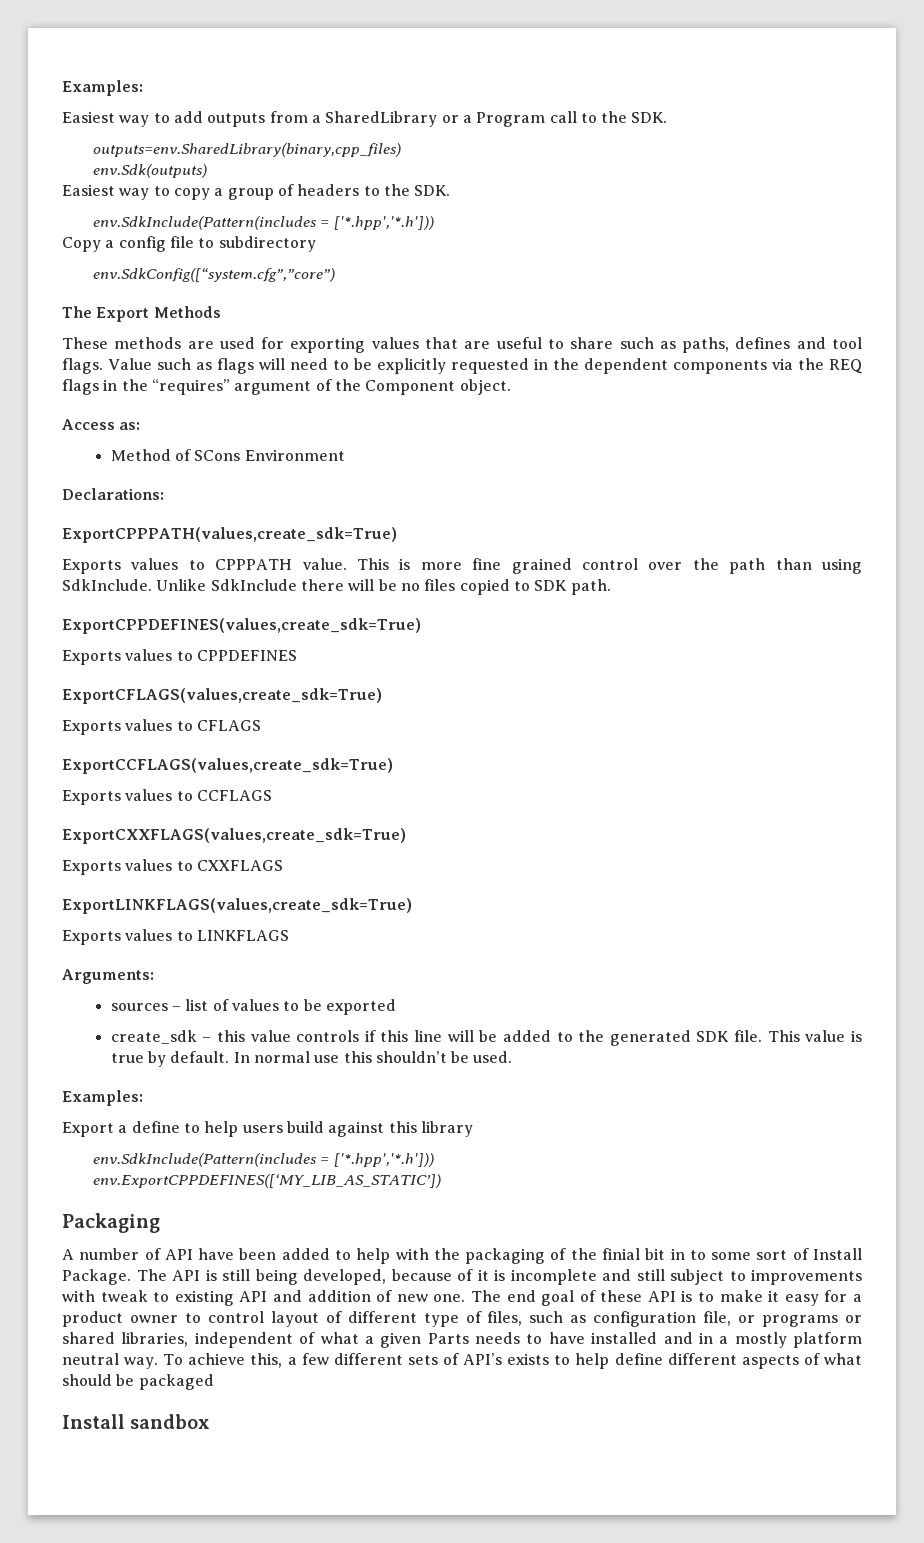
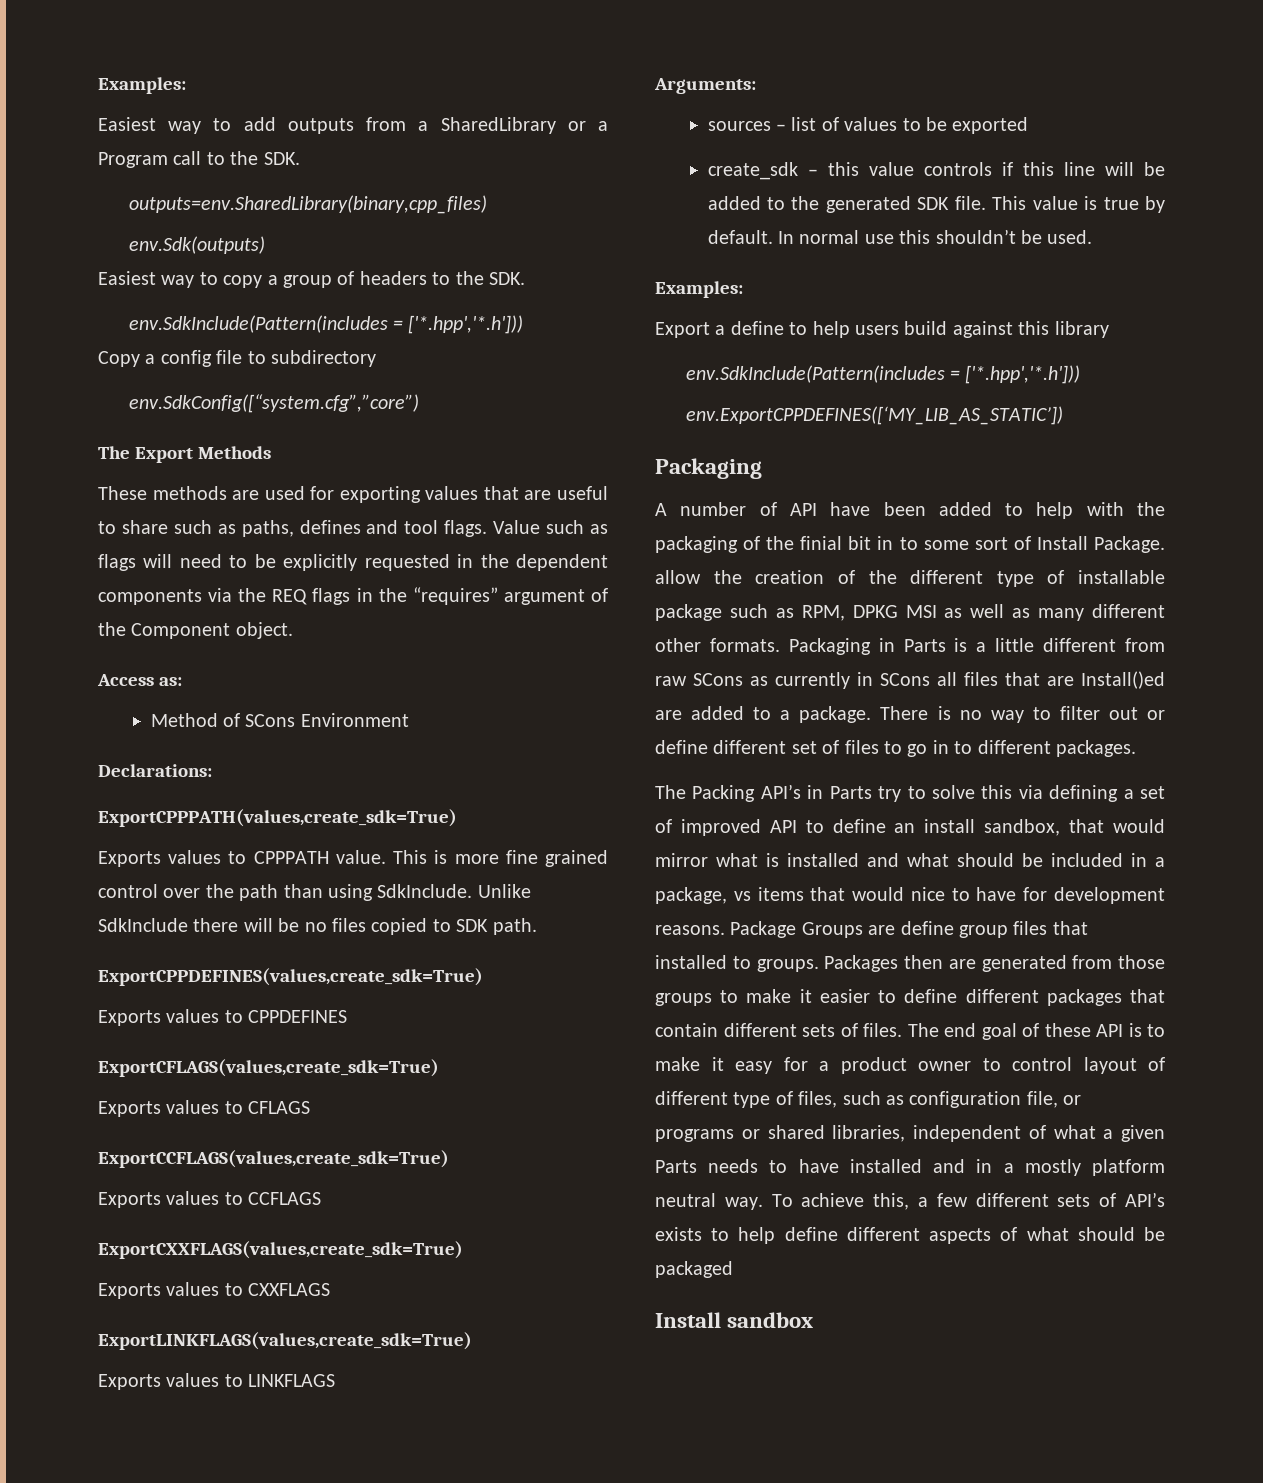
- A number of API have been added to help with the packaging of the finial bit in to some sort of Install Package. The API is still being developed, because of it is incomplete and still subject to improvements with tweak to existing API and addition of new one.
+ A number of API have been added to help with the packaging of the finial bit in to some sort of Install Package. allow the creation of the different type of installable package such as RPM, DPKG MSI as well as many different other formats. Packaging in Parts is a little different from raw SCons as currently in SCons all files that are Install()ed are added to a package. There is no way to filter out or define different set of files to go in to different packages.
+ The Packing API’s in Parts try to solve this via defining a set of improved API to define an install sandbox, that would mirror what is installed and what should be included in a package, vs items that would nice to have for development reasons. Package Groups are define group files that installed to groups. Packages then are generated from those groups to make it easier to define different packages that contain different sets of files.

